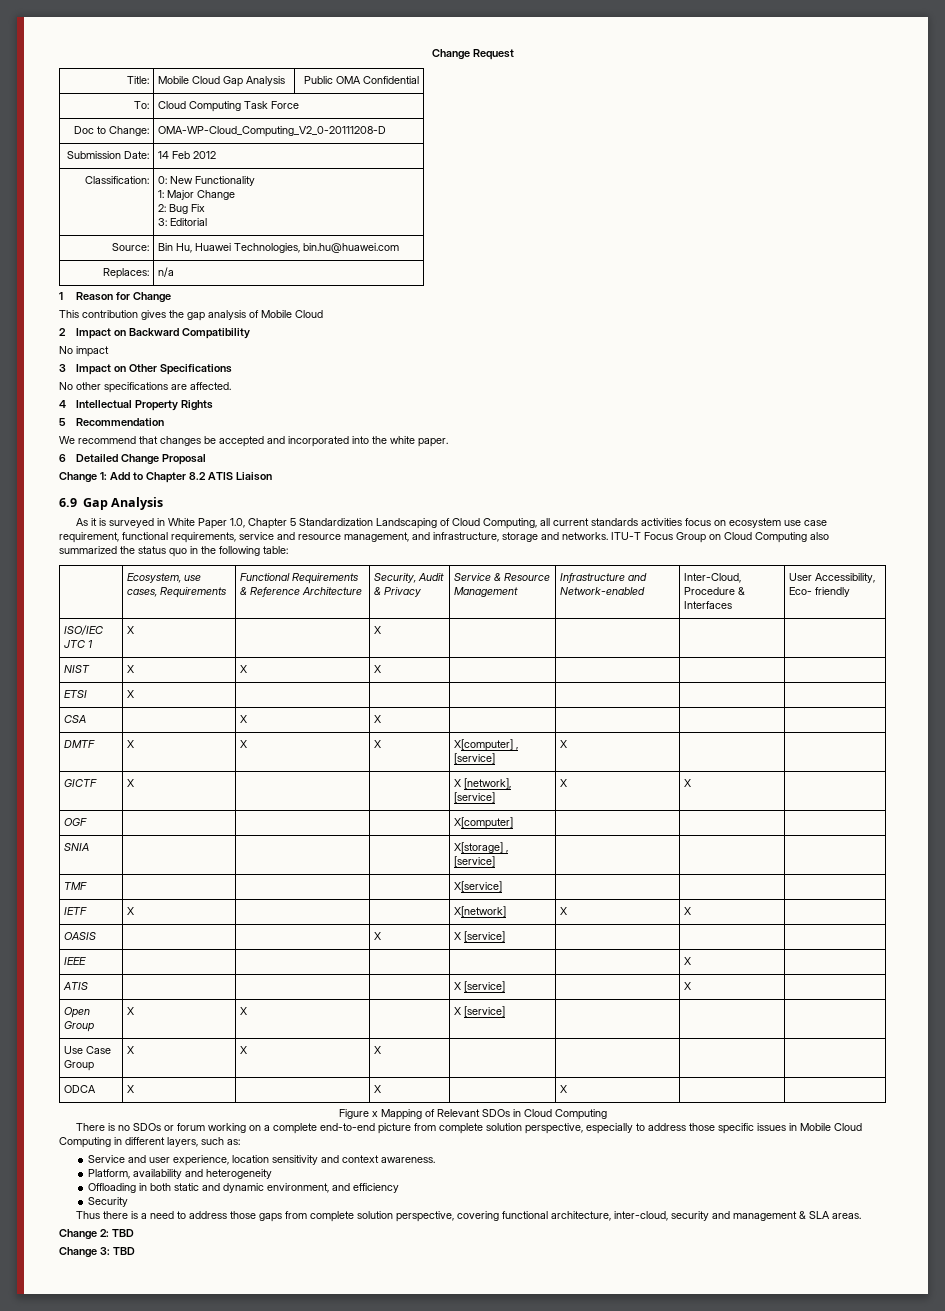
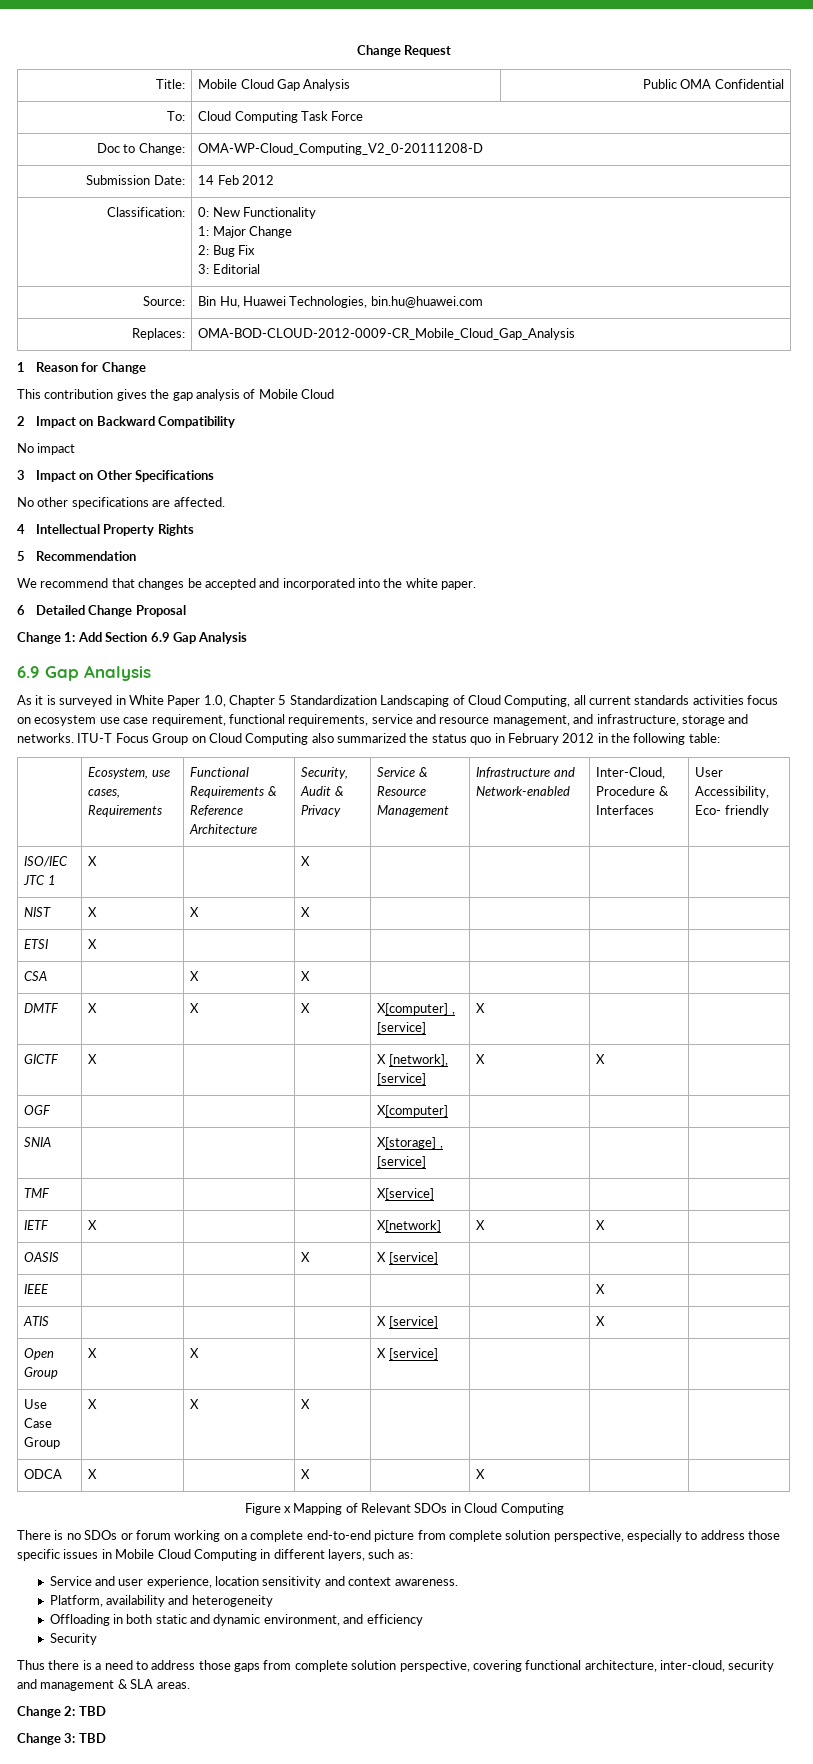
- Replaces: | n/a
+ Replaces: | OMA-BOD-CLOUD-2012-0009-CR_Mobile_Cloud_Gap_Analysis
- Change 1: Add to Chapter 8.2 ATIS Liaison
+ Change 1: Add Section 6.9 Gap Analysis
- ITU-T Focus Group on Cloud Computing also summarized the status quo in the following table:
+ ITU-T Focus Group on Cloud Computing also summarized the status quo in February 2012 in the following table:

